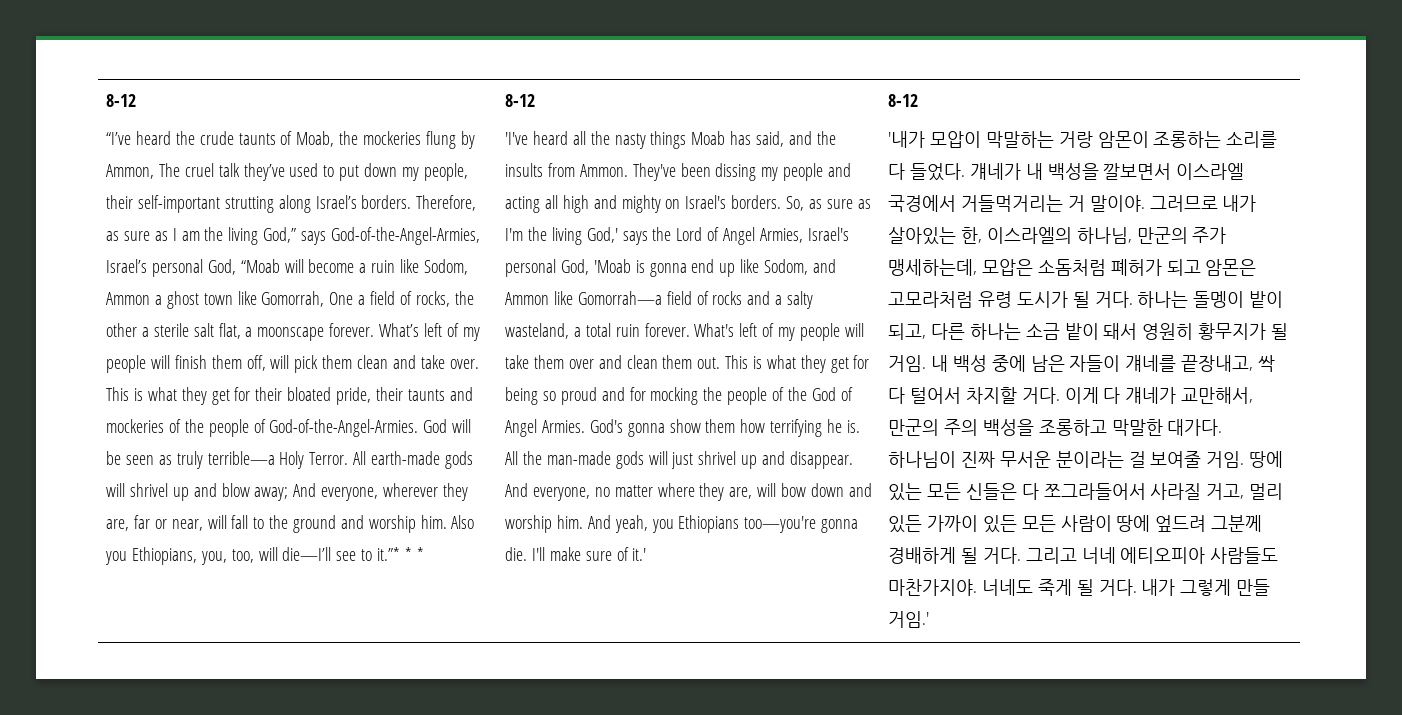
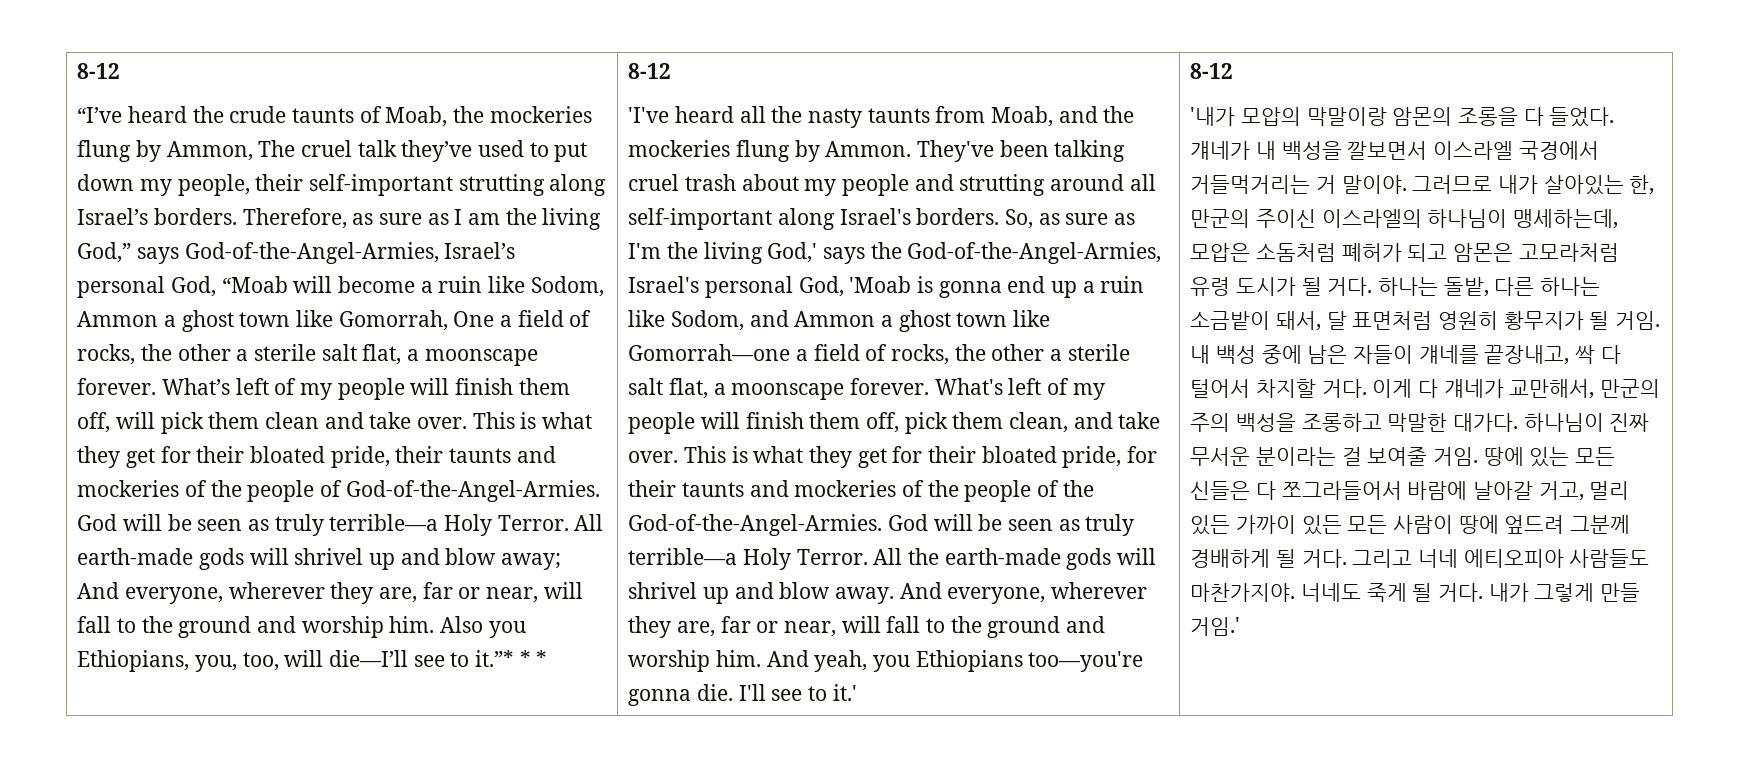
- 'I've heard all the nasty things Moab has said, and the insults from Ammon. They've been dissing my people and acting all high and mighty on Israel's borders.
+ 'I've heard all the nasty taunts from Moab, and the mockeries flung by Ammon. They've been talking cruel trash about my people and strutting around all self-important along Israel's borders.
- So, as sure as I'm the living God,' says the Lord of Angel Armies, Israel's personal God, 'Moab is gonna end up like Sodom, and Ammon like Gomorrah—a field of rocks and a salty wasteland, a total ruin forever. What's left of my people will take them over and clean them out. This is what they get for being so proud and for mocking the people of the God of Angel Armies. God's gonna show them how terrifying he is.
+ So, as sure as I'm the living God,' says the God-of-the-Angel-Armies, Israel's personal God, 'Moab is gonna end up a ruin like Sodom, and Ammon a ghost town like Gomorrah—one a field of rocks, the other a sterile salt flat, a moonscape forever. What's left of my people will finish them off, pick them clean, and take over. This is what they get for their bloated pride, for their taunts and mockeries of the people of the God-of-the-Angel-Armies. God will be seen as truly terrible—a Holy Terror.
- All the man-made gods will just shrivel up and disappear. And everyone, no matter where they are, will bow down and worship him.
+ All the earth-made gods will shrivel up and blow away. And everyone, wherever they are, far or near, will fall to the ground and worship him.
- I'll make sure of it.'
+ I'll see to it.'
- '내가 모압이 막말하는 거랑 암몬이 조롱하는 소리를 다 들었다.
+ '내가 모압의 막말이랑 암몬의 조롱을 다 들었다.
- 그러므로 내가 살아있는 한, 이스라엘의 하나님, 만군의 주가 맹세하는데, 모압은 소돔처럼 폐허가 되고 암몬은 고모라처럼 유령 도시가 될 거다.
+ 그러므로 내가 살아있는 한, 만군의 주이신 이스라엘의 하나님이 맹세하는데, 모압은 소돔처럼 폐허가 되고 암몬은 고모라처럼 유령 도시가 될 거다.
- 하나는 돌멩이 밭이 되고, 다른 하나는 소금 밭이 돼서 영원히 황무지가 될 거임.
+ 하나는 돌밭, 다른 하나는 소금밭이 돼서, 달 표면처럼 영원히 황무지가 될 거임.
- 땅에 있는 모든 신들은 다 쪼그라들어서 사라질 거고, 멀리 있든 가까이 있든 모든 사람이 땅에 엎드려 그분께 경배하게 될 거다.
+ 땅에 있는 모든 신들은 다 쪼그라들어서 바람에 날아갈 거고, 멀리 있든 가까이 있든 모든 사람이 땅에 엎드려 그분께 경배하게 될 거다.

